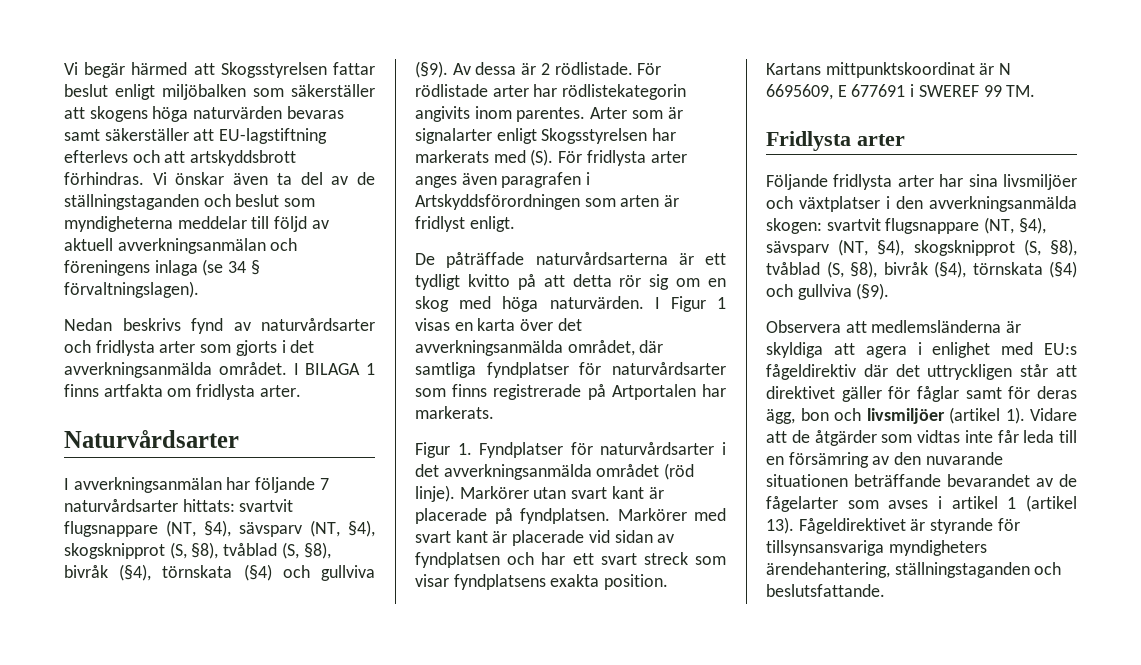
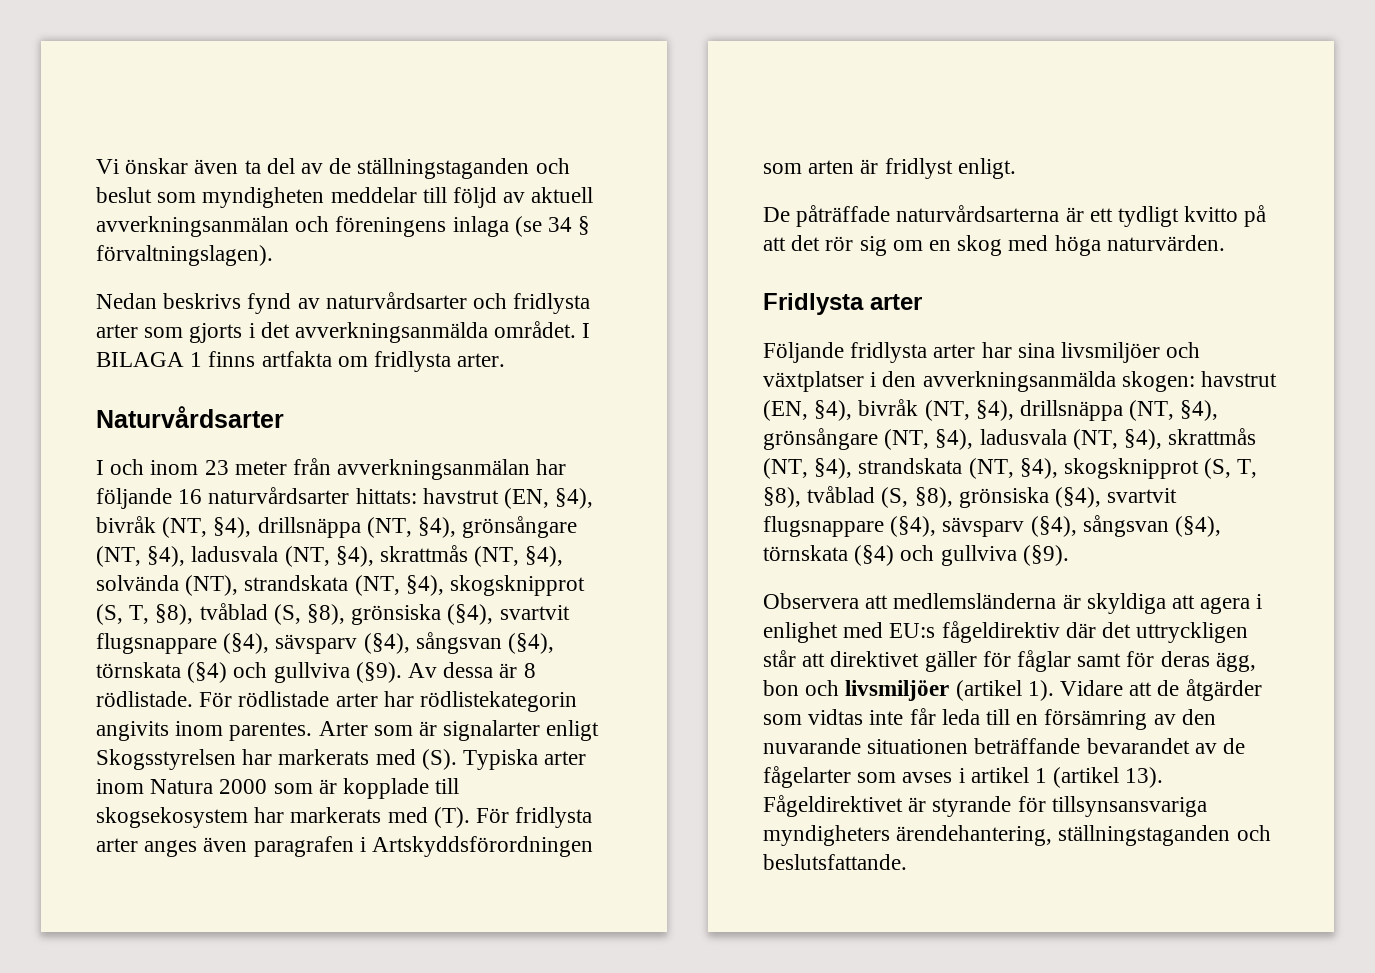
- Vi begär härmed att Skogsstyrelsen fattar beslut enligt miljöbalken som säkerställer att skogens höga naturvärden bevaras samt säkerställer att EU-lagstiftning efterlevs och att artskyddsbrott förhindras. Vi önskar även ta del av de ställningstaganden och beslut som myndigheterna meddelar till följd av aktuell avverkningsanmälan och föreningens inlaga (se 34 § förvaltningslagen).
+ Vi önskar även ta del av de ställningstaganden och beslut som myndigheten meddelar till följd av aktuell avverkningsanmälan och föreningens inlaga (se 34 § förvaltningslagen).
- I avverkningsanmälan har följande 7 naturvårdsarter hittats: svartvit flugsnappare (NT, §4), sävsparv (NT, §4), skogsknipprot (S, §8), tvåblad (S, §8), bivråk (§4), törnskata (§4) och gullviva (§9).
+ I och inom 23 meter från avverkningsanmälan har följande 16 naturvårdsarter hittats: havstrut (EN, §4), bivråk (NT, §4), drillsnäppa (NT, §4), grönsångare (NT, §4), ladusvala (NT, §4), skrattmås (NT, §4), solvända (NT), strandskata (NT, §4), skogsknipprot (S, T, §8), tvåblad (S, §8), grönsiska (§4), svartvit flugsnappare (§4), sävsparv (§4), sångsvan (§4), törnskata (§4) och gullviva (§9).
- Av dessa är 2 rödlistade.
+ Av dessa är 8 rödlistade.
- Arter som är signalarter enligt Skogsstyrelsen har markerats med (S). För fridlysta arter anges även paragrafen i Artskyddsförordningen som arten är fridlyst enligt.
+ Arter som är signalarter enligt Skogsstyrelsen har markerats med (S). Typiska arter inom Natura 2000 som är kopplade till skogsekosystem har markerats med (T). För fridlysta arter anges även paragrafen i Artskyddsförordningen som arten är fridlyst enligt.
- De påträffade naturvårdsarterna är ett tydligt kvitto på att detta rör sig om en skog med höga naturvärden. I Figur 1 visas en karta över det avverkningsanmälda området, där samtliga fyndplatser för naturvårdsarter som finns registrerade på Artportalen har markerats.
- Figur 1. Fyndplatser för naturvårdsarter i det avverkningsanmälda området (röd linje). Markörer utan svart kant är placerade på fyndplatsen. Markörer med svart kant är placerade vid sidan av fyndplatsen och har ett svart streck som visar fyndplatsens exakta position. Kartans mittpunktskoordinat är N 6695609, E 677691 i SWEREF 99 TM.
+ De påträffade naturvårdsarterna är ett tydligt kvitto på att det rör sig om en skog med höga naturvärden.
- Följande fridlysta arter har sina livsmiljöer och växtplatser i den avverkningsanmälda skogen: svartvit flugsnappare (NT, §4), sävsparv (NT, §4), skogsknipprot (S, §8), tvåblad (S, §8), bivråk (§4), törnskata (§4) och gullviva (§9).
+ Följande fridlysta arter har sina livsmiljöer och växtplatser i den avverkningsanmälda skogen: havstrut (EN, §4), bivråk (NT, §4), drillsnäppa (NT, §4), grönsångare (NT, §4), ladusvala (NT, §4), skrattmås (NT, §4), strandskata (NT, §4), skogsknipprot (S, T, §8), tvåblad (S, §8), grönsiska (§4), svartvit flugsnappare (§4), sävsparv (§4), sångsvan (§4), törnskata (§4) och gullviva (§9).

